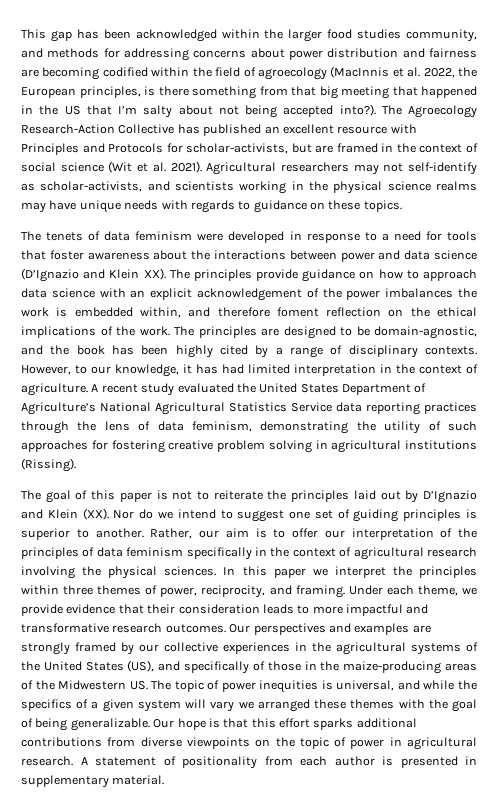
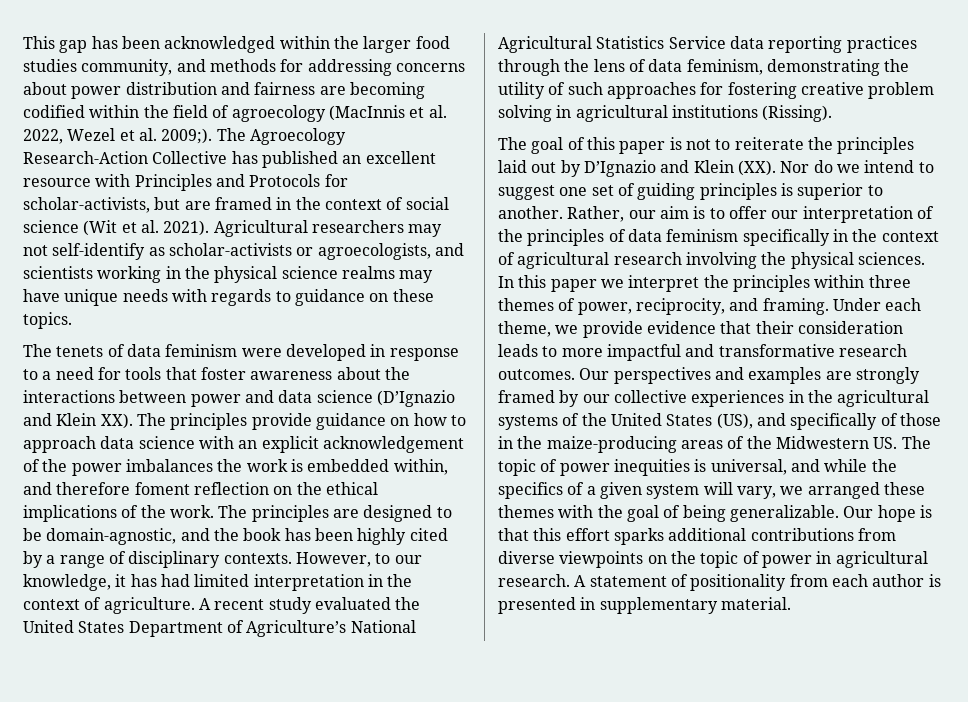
- This gap has been acknowledged within the larger food studies community, and methods for addressing concerns about power distribution and fairness are becoming codified within the field of agroecology (MacInnis et al. 2022, the European principles, is there something from that big meeting that happened in the US that I’m salty about not being accepted into?).
+ This gap has been acknowledged within the larger food studies community, and methods for addressing concerns about power distribution and fairness are becoming codified within the field of agroecology (MacInnis et al. 2022, Wezel et al. 2009;).
- Agricultural researchers may not self-identify as scholar-activists, and scientists working in the physical science realms may have unique needs with regards to guidance on these topics.
+ Agricultural researchers may not self-identify as scholar-activists or agroecologists, and scientists working in the physical science realms may have unique needs with regards to guidance on these topics.
- Our perspectives and examples are strongly framed by our collective experiences in the agricultural systems of the United States (US), and specifically of those in the maize-producing areas of the Midwestern US. The topic of power inequities is universal, and while the specifics of a given system will vary we arranged these themes with the goal of being generalizable.
+ Our perspectives and examples are strongly framed by our collective experiences in the agricultural systems of the United States (US), and specifically of those in the maize-producing areas of the Midwestern US. The topic of power inequities is universal, and while the specifics of a given system will vary, we arranged these themes with the goal of being generalizable.

